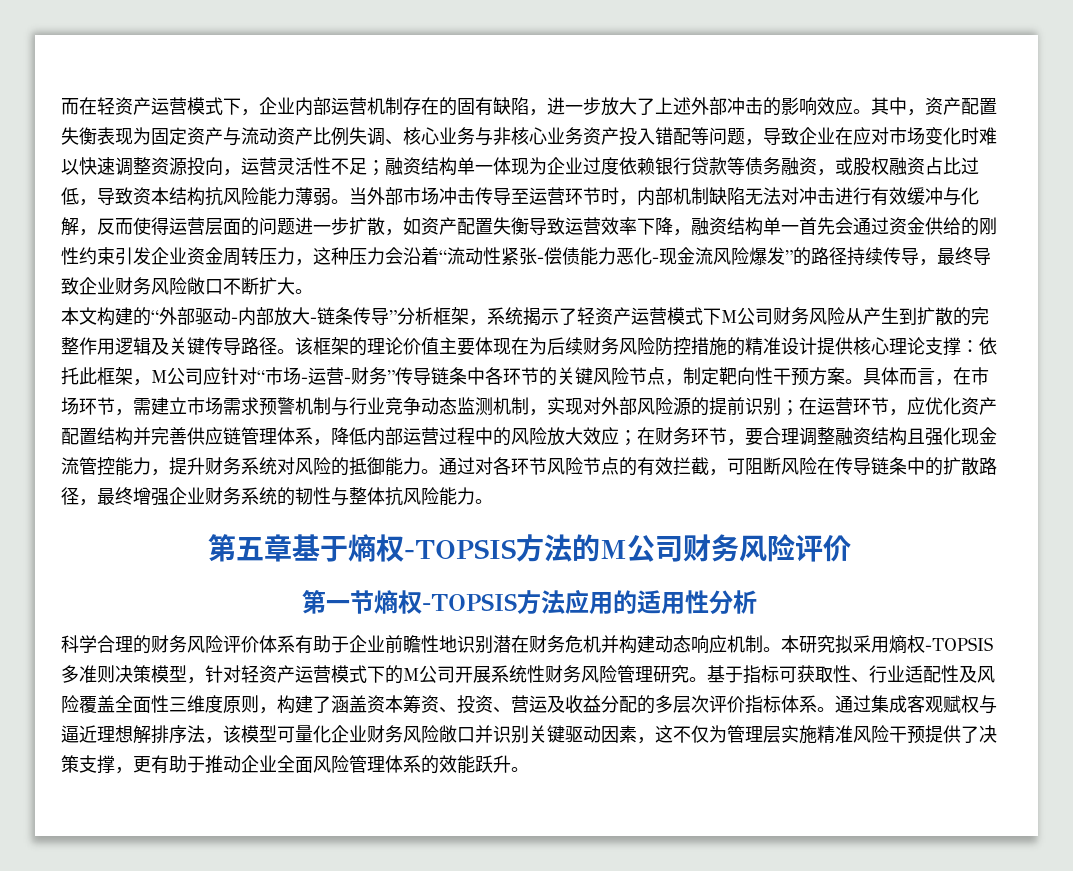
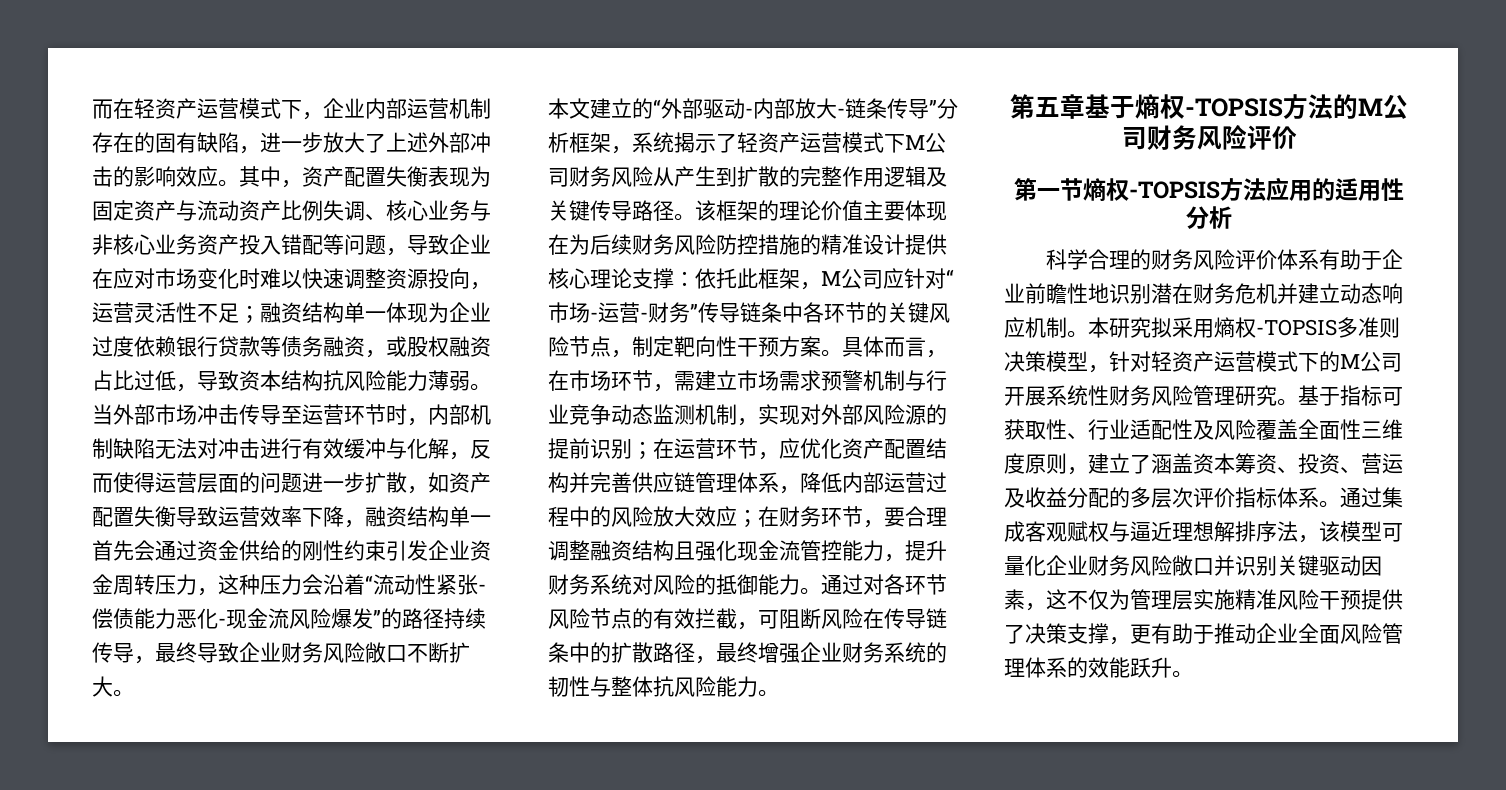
- 本文构建的“外部驱动-内部放大-链条传导”分析框架，系统揭示了轻资产运营模式下M公司财务风险从产生到扩散的完整作用逻辑及关键传导路径。
+ 本文建立的“外部驱动-内部放大-链条传导”分析框架，系统揭示了轻资产运营模式下M公司财务风险从产生到扩散的完整作用逻辑及关键传导路径。
- 科学合理的财务风险评价体系有助于企业前瞻性地识别潜在财务危机并构建动态响应机制。
+ 科学合理的财务风险评价体系有助于企业前瞻性地识别潜在财务危机并建立动态响应机制。
- 基于指标可获取性、行业适配性及风险覆盖全面性三维度原则，构建了涵盖资本筹资、投资、营运及收益分配的多层次评价指标体系。
+ 基于指标可获取性、行业适配性及风险覆盖全面性三维度原则，建立了涵盖资本筹资、投资、营运及收益分配的多层次评价指标体系。

